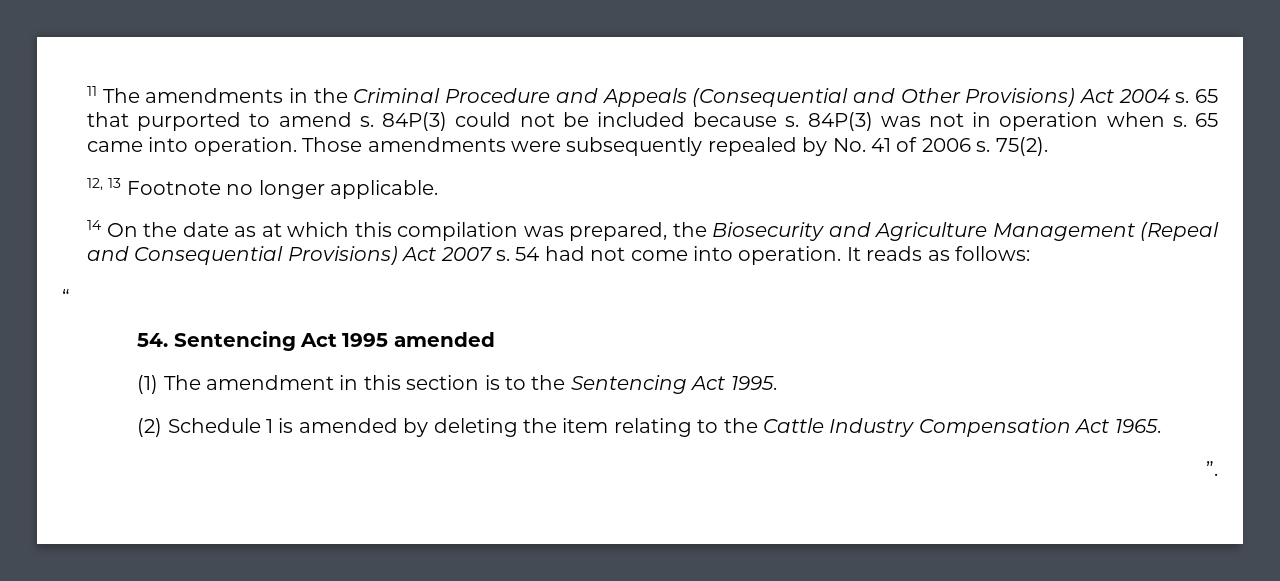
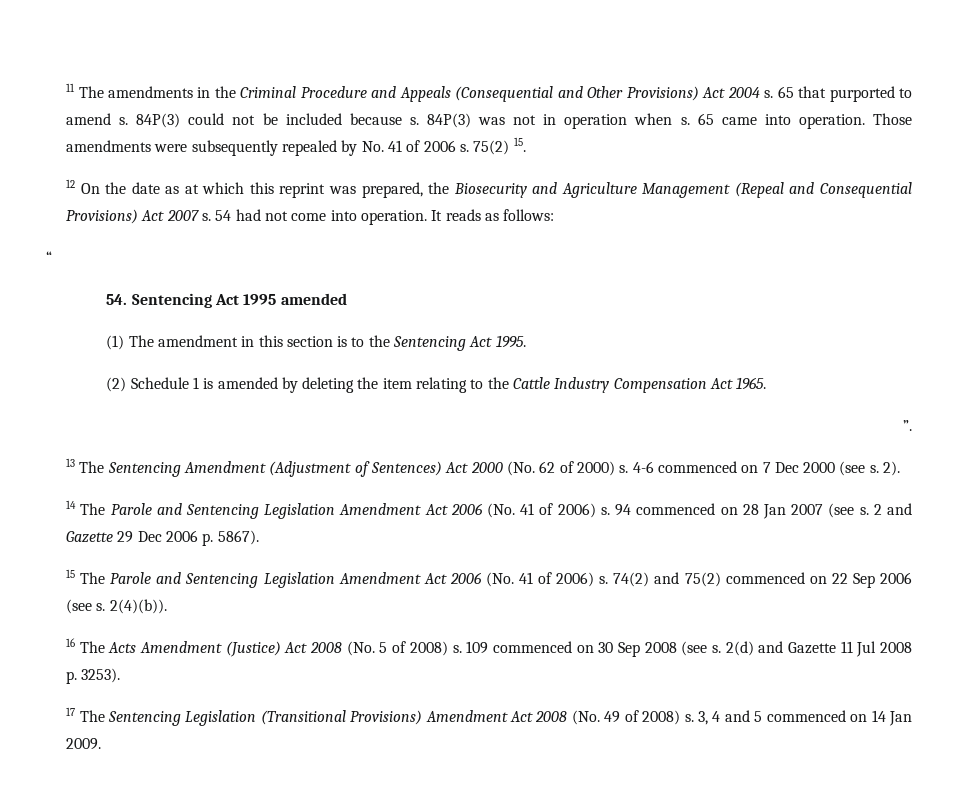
- 75(2).
- 12, 13 Footnote no longer applicable.
- 14 On the date as at which this compilation was prepared, the Biosecurity and Agriculture Management (Repeal and Consequential Provisions) Act 2007 s.
+ 75(2) 15.
+ 12 On the date as at which this reprint was prepared, the Biosecurity and Agriculture Management (Repeal and Consequential Provisions) Act 2007 s.
+ 13 The Sentencing Amendment (Adjustment of Sentences) Act 2000 (No. 62 of 2000) s. 4-6 commenced on 7 Dec 2000 (see s. 2).
+ 14 The Parole and Sentencing Legislation Amendment Act 2006 (No. 41 of 2006) s. 94 commenced on 28 Jan 2007 (see s. 2 and Gazette 29 Dec 2006 p. 5867).
+ 15 The Parole and Sentencing Legislation Amendment Act 2006 (No. 41 of 2006) s. 74(2) and 75(2) commenced on 22 Sep 2006 (see s. 2(4)(b)).
+ 16 The Acts Amendment (Justice) Act 2008 (No. 5 of 2008) s. 109 commenced on 30 Sep 2008 (see s. 2(d) and Gazette 11 Jul 2008 p. 3253).
+ 17 The Sentencing Legislation (Transitional Provisions) Amendment Act 2008 (No. 49 of 2008) s. 3, 4 and 5 commenced on 14 Jan 2009.

